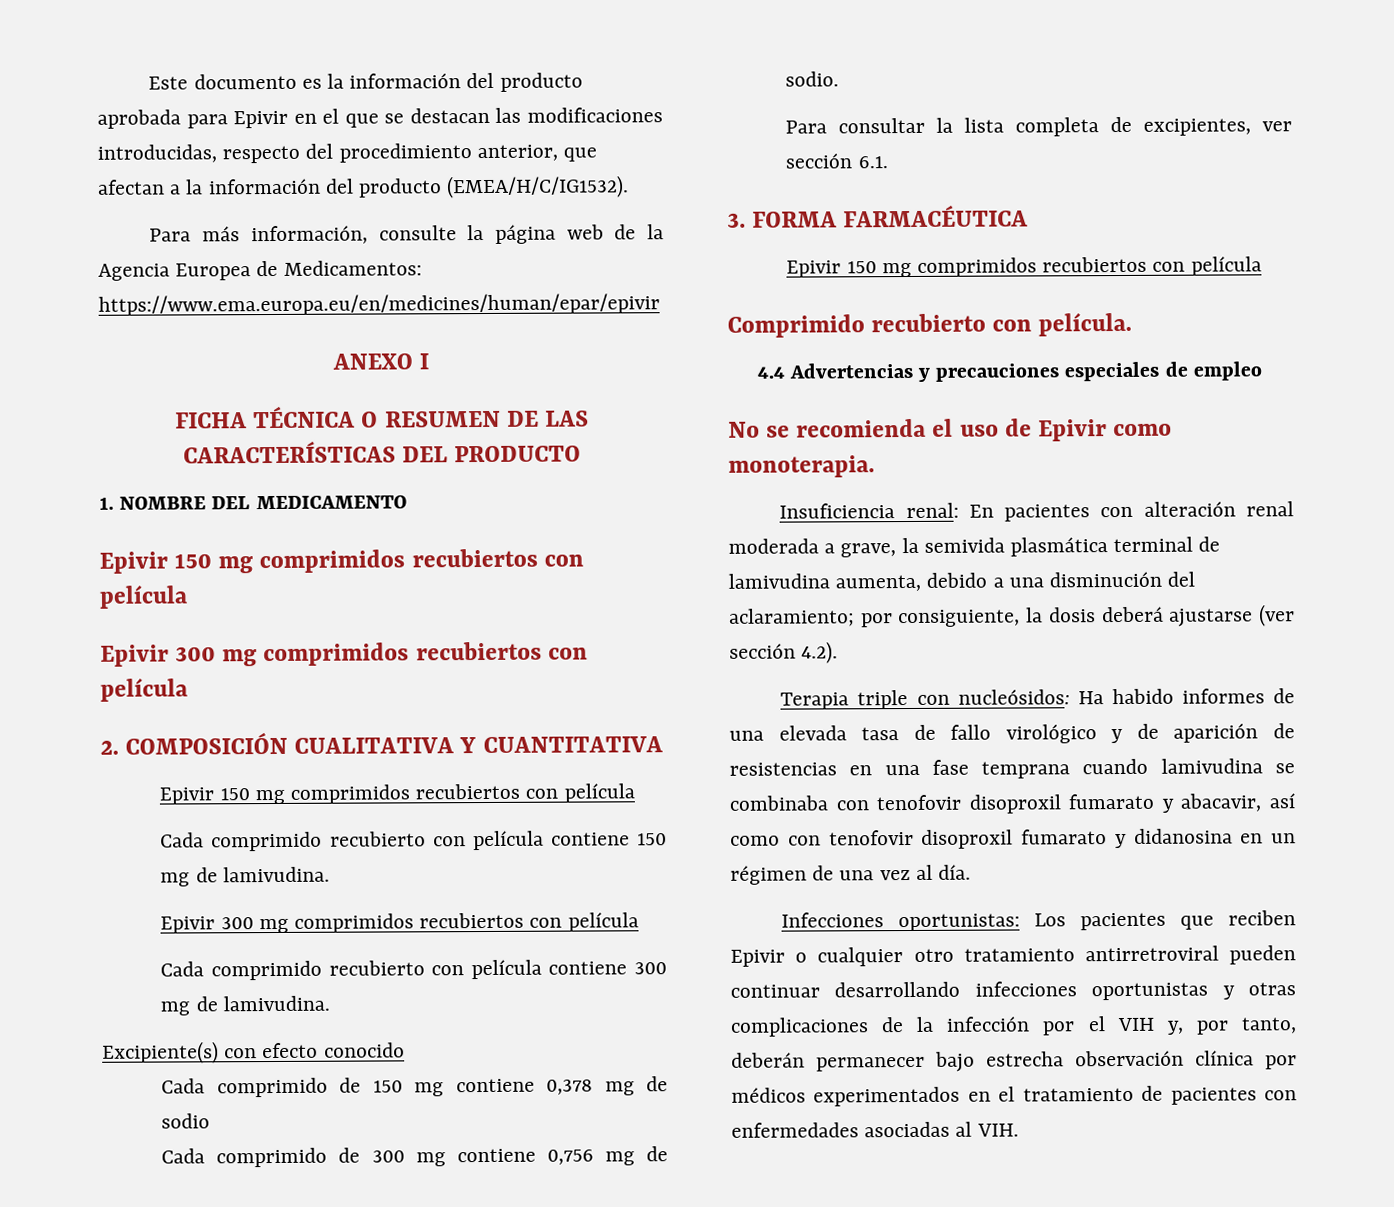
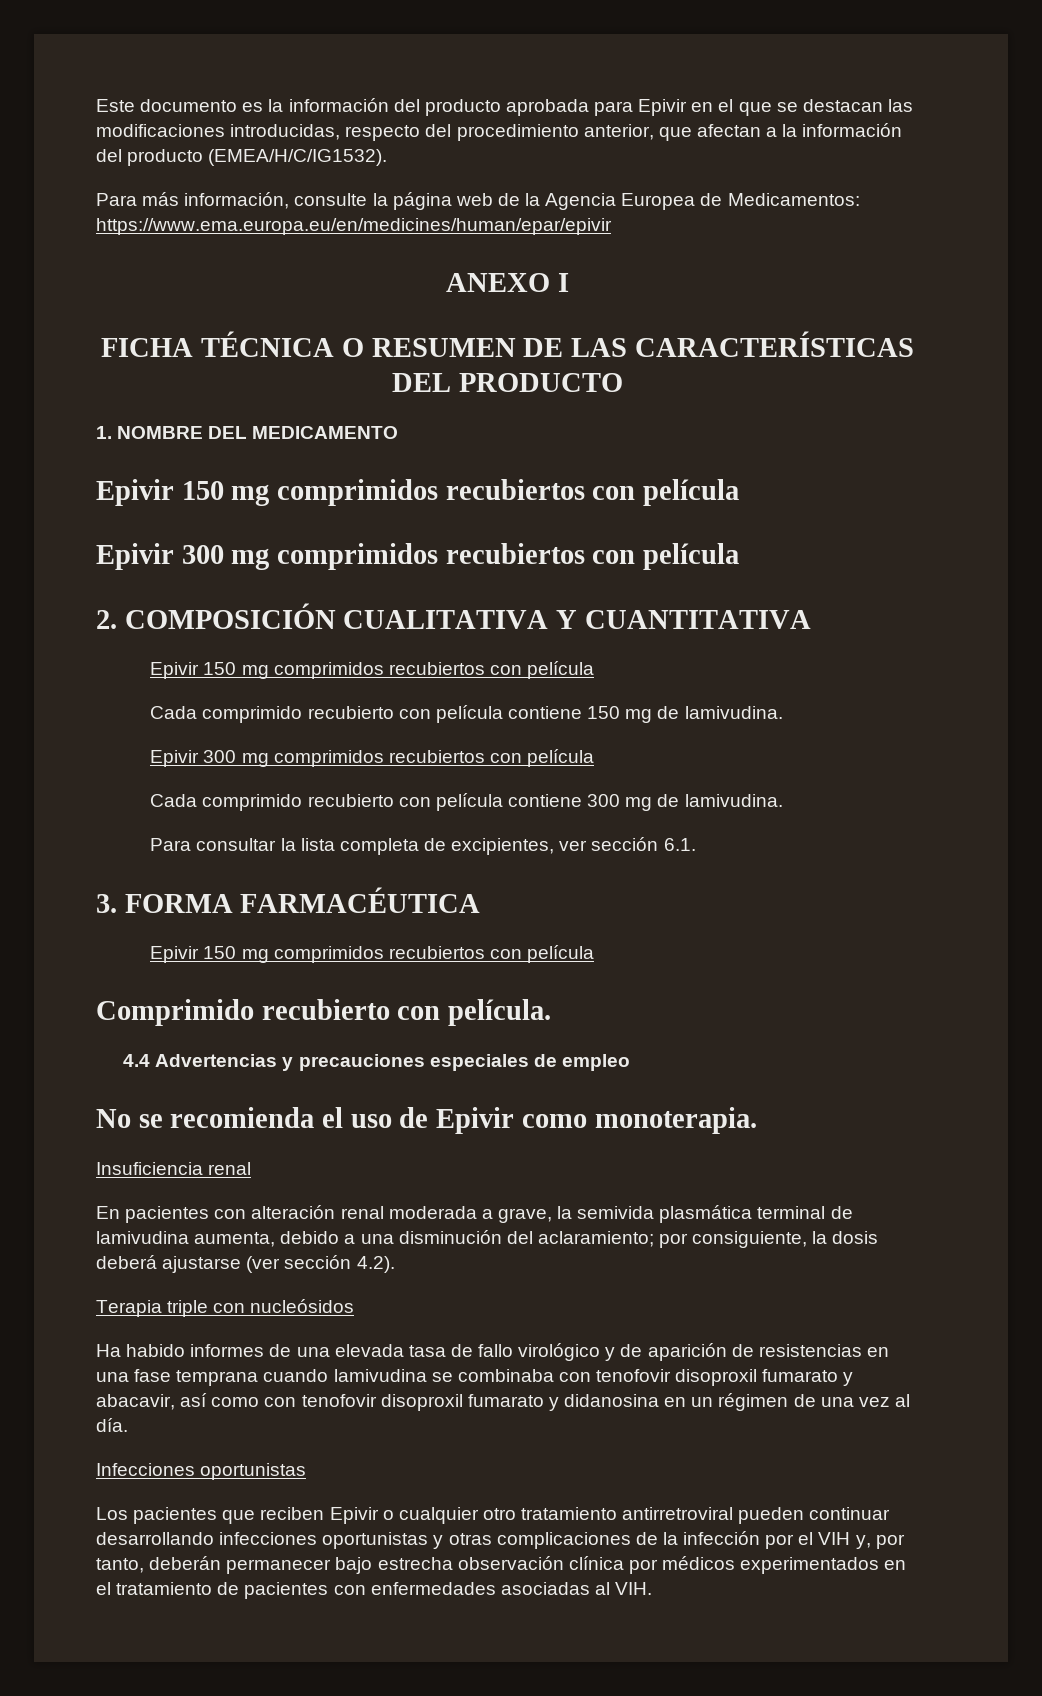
- Excipiente(s) con efecto conocido
- Cada comprimido de 150 mg contiene 0,378 mg de sodio
- Cada comprimido de 300 mg contiene 0,756 mg de sodio.
- Insuficiencia renal: En pacientes con alteración renal moderada a grave, la semivida plasmática terminal de lamivudina aumenta, debido a una disminución del aclaramiento; por consiguiente, la dosis deberá ajustarse (ver sección 4.2).
+ Insuficiencia renal
+ En pacientes con alteración renal moderada a grave, la semivida plasmática terminal de lamivudina aumenta, debido a una disminución del aclaramiento; por consiguiente, la dosis deberá ajustarse (ver sección 4.2).
- Terapia triple con nucleósidos: Ha habido informes de una elevada tasa de fallo virológico y de aparición de resistencias en una fase temprana cuando lamivudina se combinaba con tenofovir disoproxil fumarato y abacavir, así como con tenofovir disoproxil fumarato y didanosina en un régimen de una vez al día.
+ Terapia triple con nucleósidos
+ Ha habido informes de una elevada tasa de fallo virológico y de aparición de resistencias en una fase temprana cuando lamivudina se combinaba con tenofovir disoproxil fumarato y abacavir, así como con tenofovir disoproxil fumarato y didanosina en un régimen de una vez al día.
- Infecciones oportunistas: Los pacientes que reciben Epivir o cualquier otro tratamiento antirretroviral pueden continuar desarrollando infecciones oportunistas y otras complicaciones de la infección por el VIH y, por tanto, deberán permanecer bajo estrecha observación clínica por médicos experimentados en el tratamiento de pacientes con enfermedades asociadas al VIH.
+ Infecciones oportunistas
+ Los pacientes que reciben Epivir o cualquier otro tratamiento antirretroviral pueden continuar desarrollando infecciones oportunistas y otras complicaciones de la infección por el VIH y, por tanto, deberán permanecer bajo estrecha observación clínica por médicos experimentados en el tratamiento de pacientes con enfermedades asociadas al VIH.

